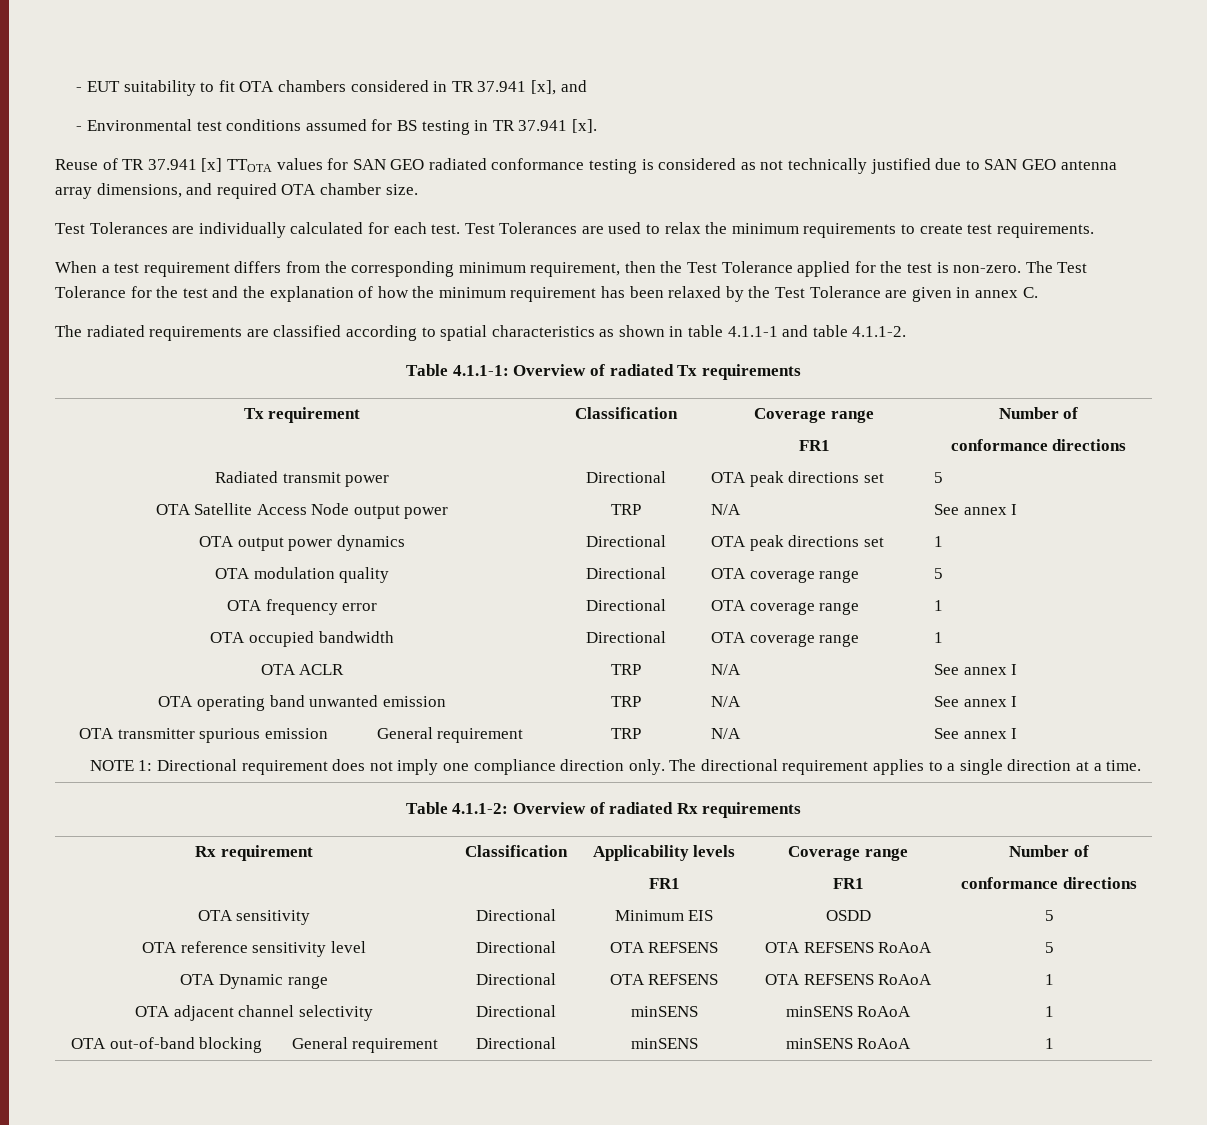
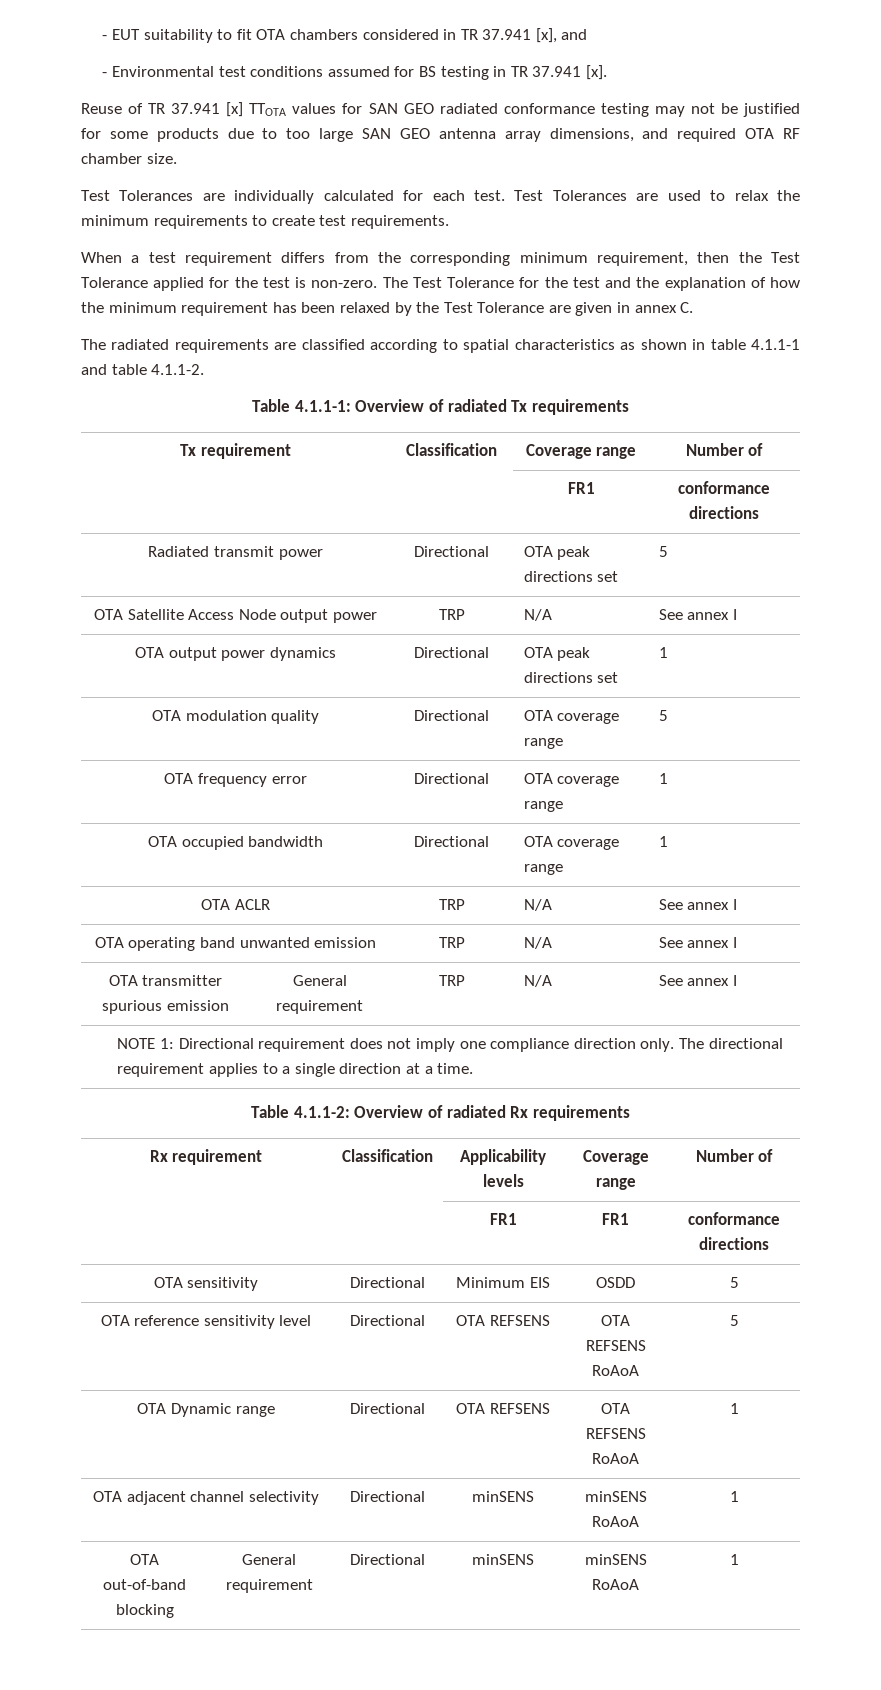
- Reuse of TR 37.941 [x] TTOTA values for SAN GEO radiated conformance testing is considered as not technically justified due to SAN GEO antenna array dimensions, and required OTA chamber size.
+ Reuse of TR 37.941 [x] TTOTA values for SAN GEO radiated conformance testing may not be justified for some products due to too large SAN GEO antenna array dimensions, and required OTA RF chamber size.

